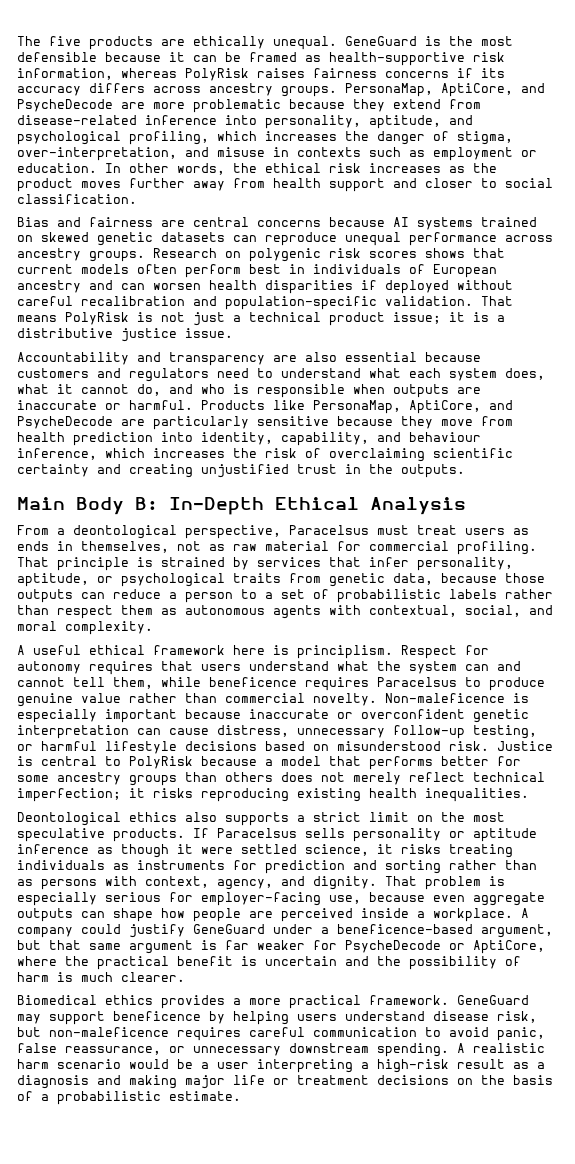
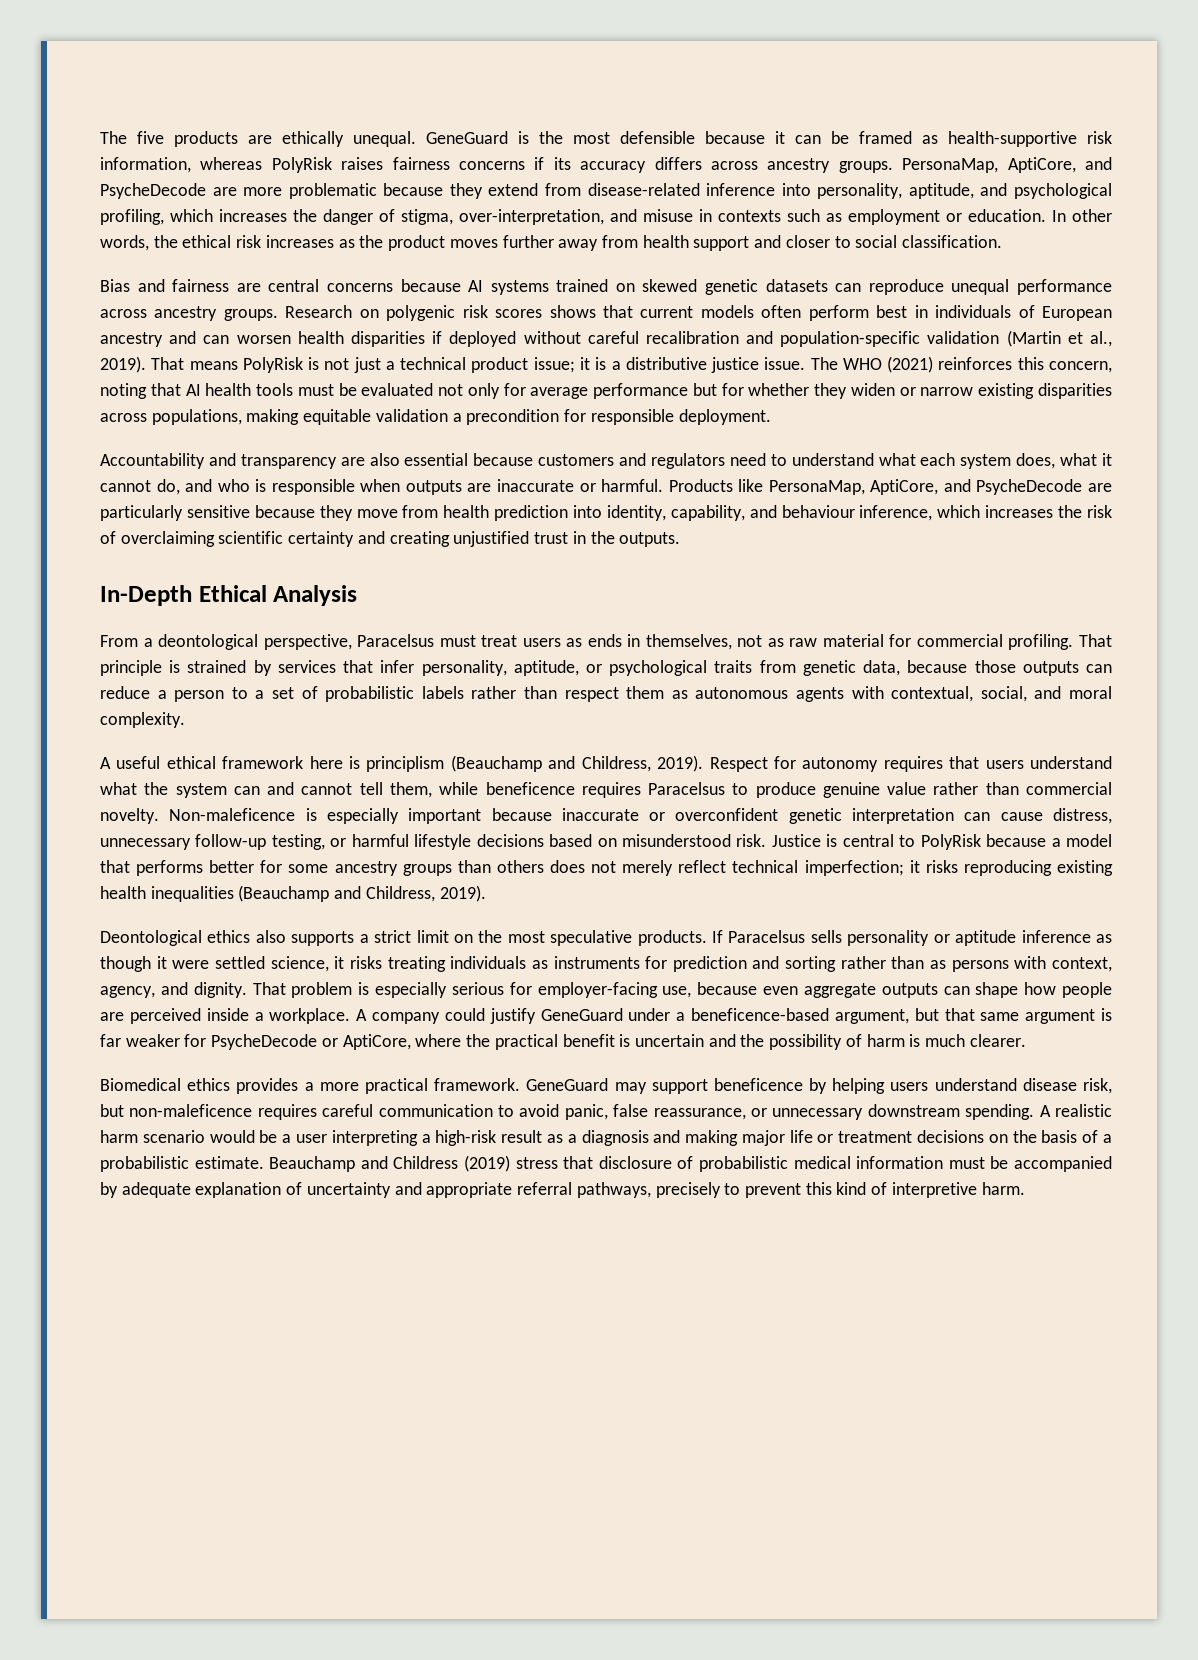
- Research on polygenic risk scores shows that current models often perform best in individuals of European ancestry and can worsen health disparities if deployed without careful recalibration and population-specific validation.
+ Research on polygenic risk scores shows that current models often perform best in individuals of European ancestry and can worsen health disparities if deployed without careful recalibration and population-specific validation (Martin et al., 2019).
+ The WHO (2021) reinforces this concern, noting that AI health tools must be evaluated not only for average performance but for whether they widen or narrow existing disparities across populations, making equitable validation a precondition for responsible deployment.
- Main Body B: In-Depth Ethical Analysis
+ In-Depth Ethical Analysis
- A useful ethical framework here is principlism.
+ A useful ethical framework here is principlism (Beauchamp and Childress, 2019).
- Justice is central to PolyRisk because a model that performs better for some ancestry groups than others does not merely reflect technical imperfection; it risks reproducing existing health inequalities.
+ Justice is central to PolyRisk because a model that performs better for some ancestry groups than others does not merely reflect technical imperfection; it risks reproducing existing health inequalities (Beauchamp and Childress, 2019).
+ Beauchamp and Childress (2019) stress that disclosure of probabilistic medical information must be accompanied by adequate explanation of uncertainty and appropriate referral pathways, precisely to prevent this kind of interpretive harm.

